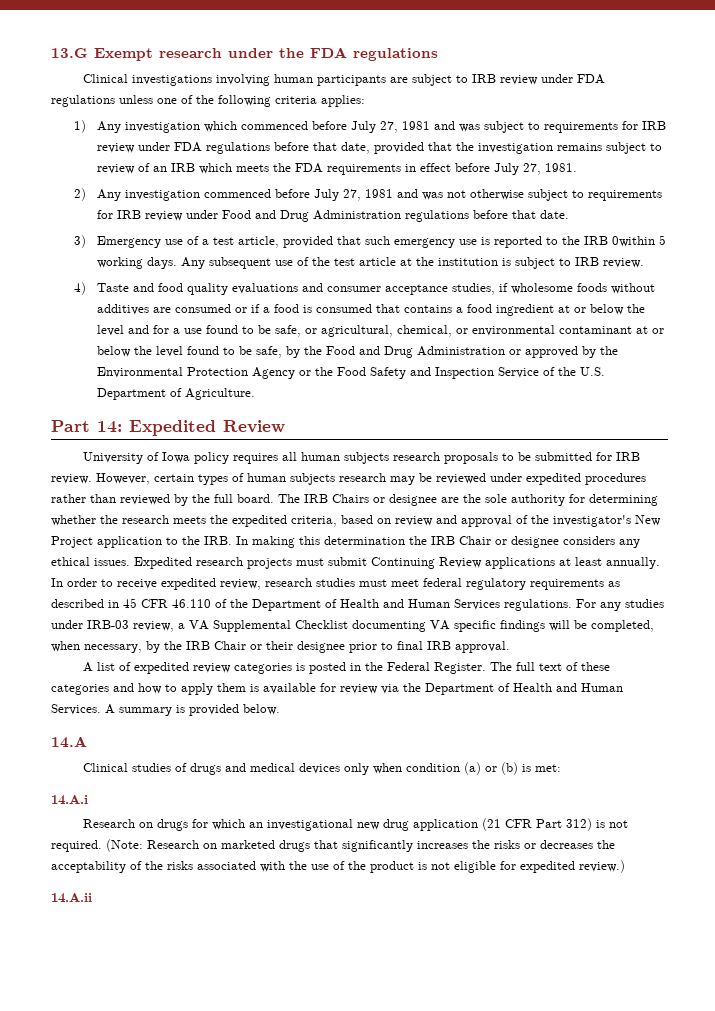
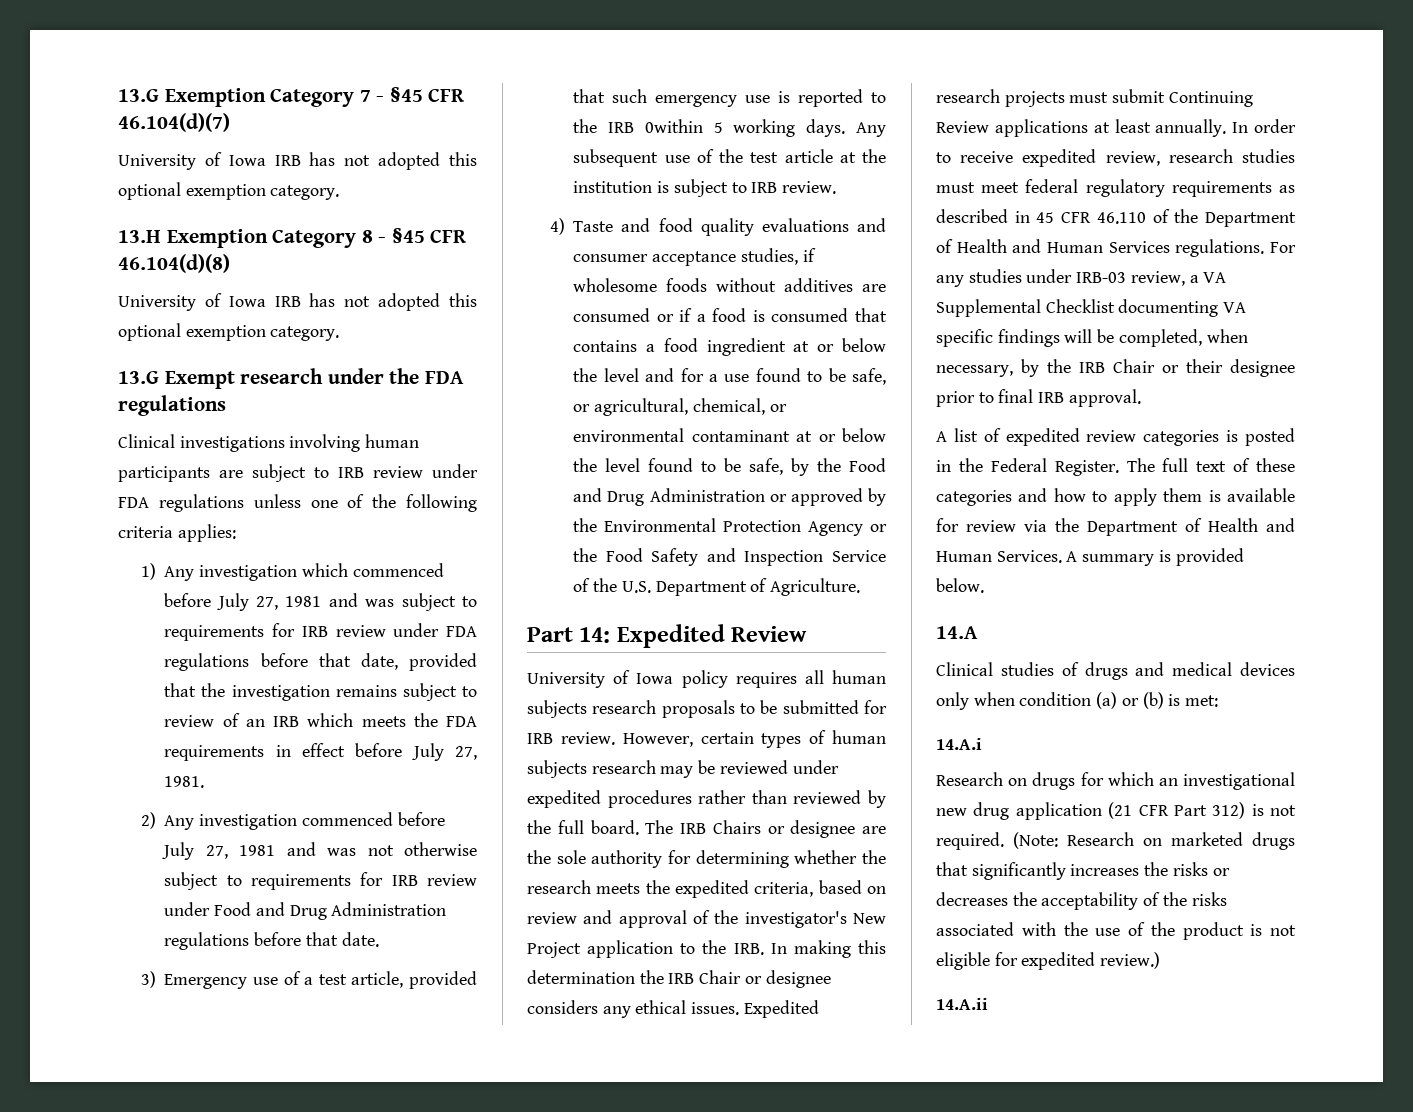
+ 13.G Exemption Category 7 - §45 CFR 46.104(d)(7)
+ University of Iowa IRB has not adopted this optional exemption category.
+ 13.H Exemption Category 8 - §45 CFR 46.104(d)(8)
+ University of Iowa IRB has not adopted this optional exemption category.

